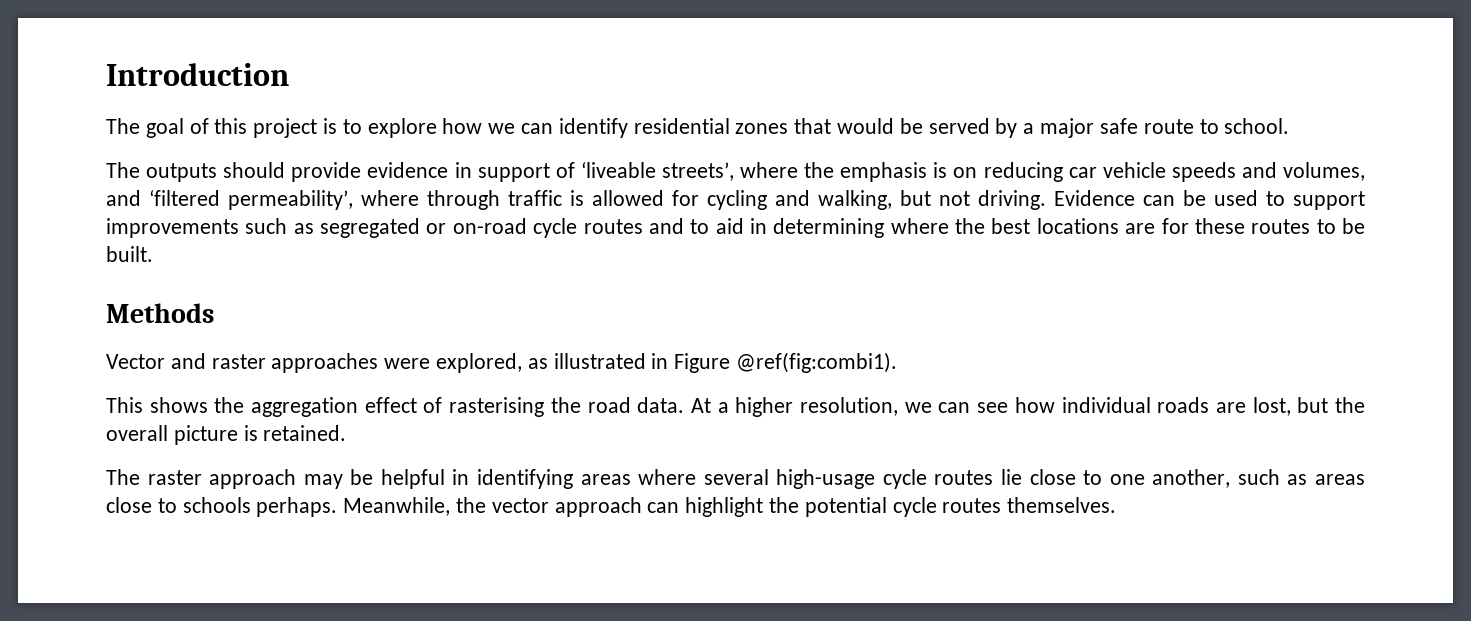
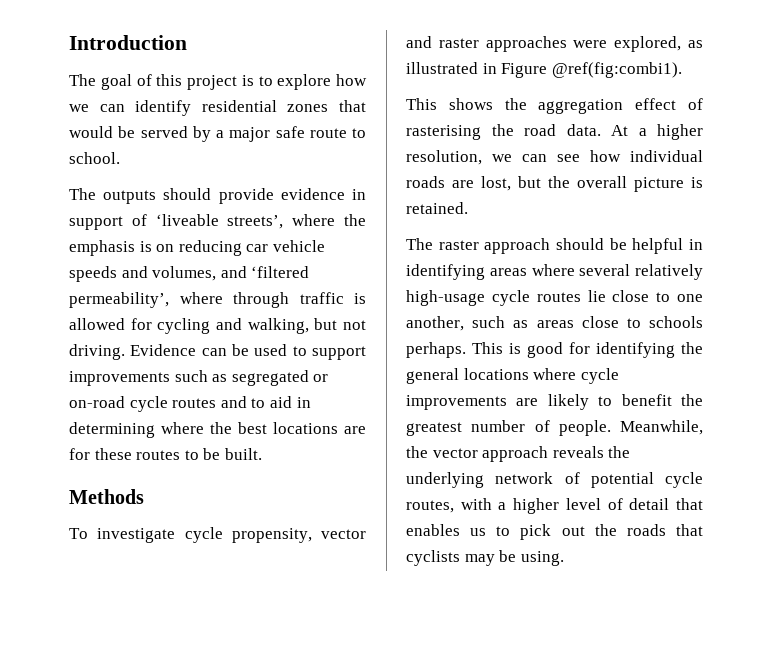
- Vector and raster approaches were explored, as illustrated in Figure @ref(fig:combi1).
+ To investigate cycle propensity, vector and raster approaches were explored, as illustrated in Figure @ref(fig:combi1).
- The raster approach may be helpful in identifying areas where several high-usage cycle routes lie close to one another, such as areas close to schools perhaps.
+ The raster approach should be helpful in identifying areas where several relatively high-usage cycle routes lie close to one another, such as areas close to schools perhaps.
- Meanwhile, the vector approach can highlight the potential cycle routes themselves.
+ This is good for identifying the general locations where cycle improvements are likely to benefit the greatest number of people. Meanwhile, the vector approach reveals the underlying network of potential cycle routes, with a higher level of detail that enables us to pick out the roads that cyclists may be using.

